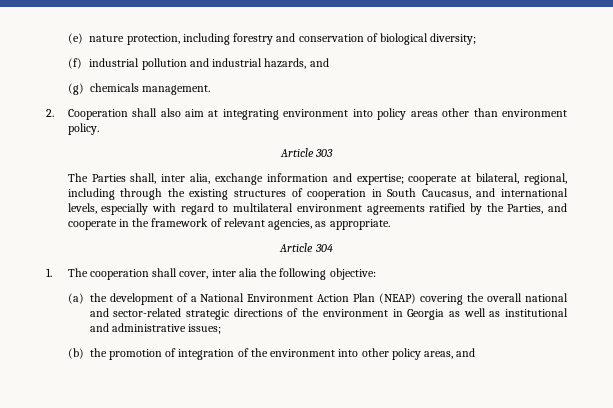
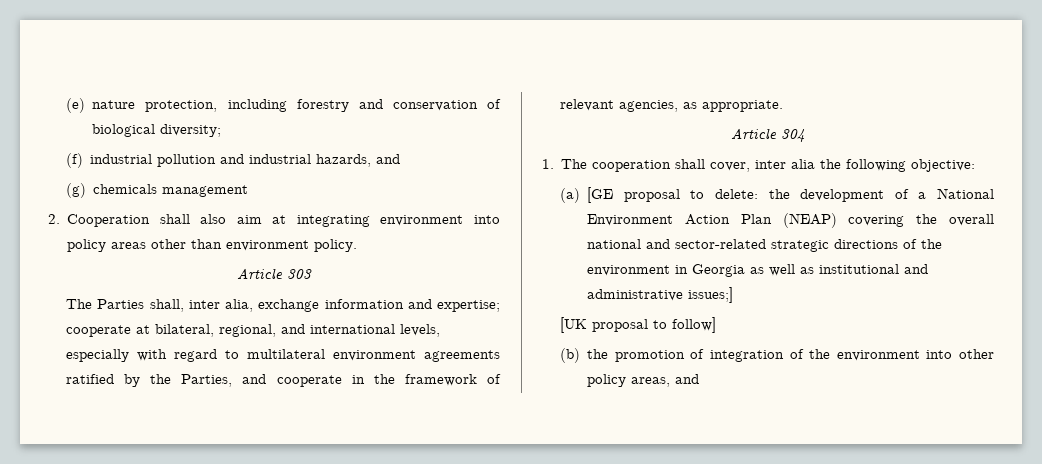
- (g) chemicals management.
+ (g) chemicals management
- The Parties shall, inter alia, exchange information and expertise; cooperate at bilateral, regional, including through the existing structures of cooperation in South Caucasus, and international levels, especially with regard to multilateral environment agreements ratified by the Parties, and cooperate in the framework of relevant agencies, as appropriate.
+ The Parties shall, inter alia, exchange information and expertise; cooperate at bilateral, regional, and international levels, especially with regard to multilateral environment agreements ratified by the Parties, and cooperate in the framework of relevant agencies, as appropriate.
- (a) the development of a National Environment Action Plan (NEAP) covering the overall national and sector-related strategic directions of the environment in Georgia as well as institutional and administrative issues;
+ (a) [GE proposal to delete: the development of a National Environment Action Plan (NEAP) covering the overall national and sector-related strategic directions of the environment in Georgia as well as institutional and administrative issues;]
+ [UK proposal to follow]

